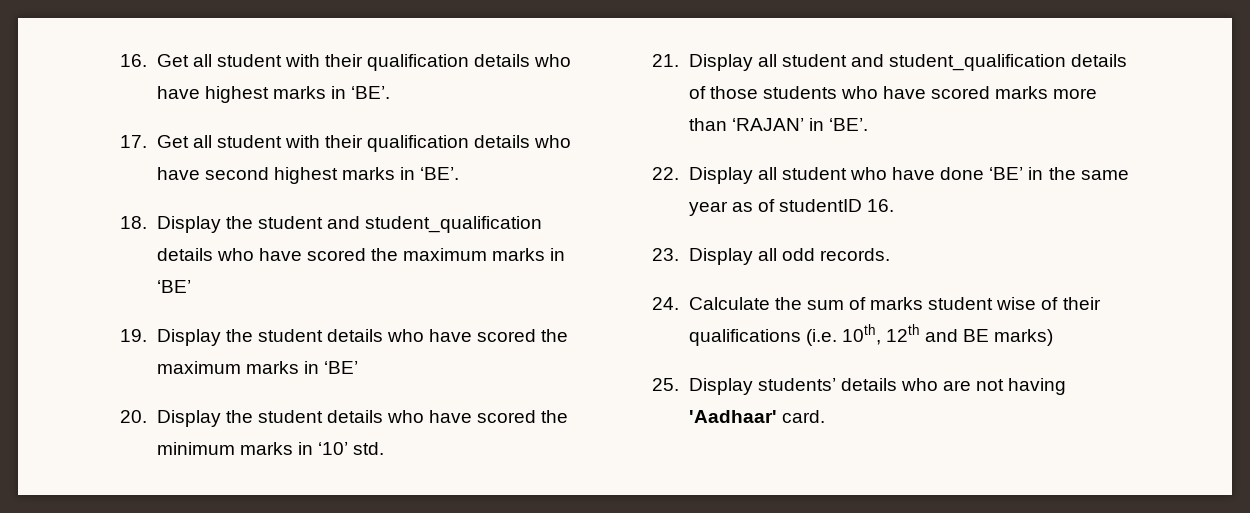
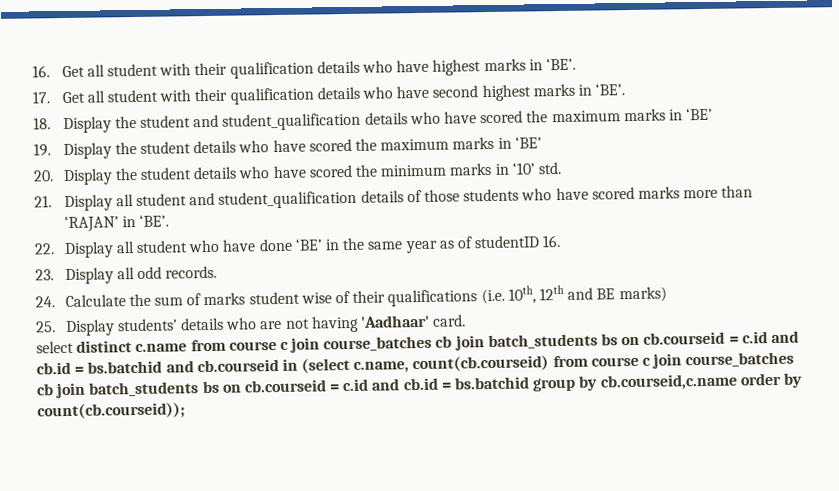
+ select distinct c.name from course c join course_batches cb join batch_students bs on cb.courseid = c.id and cb.id = bs.batchid and cb.courseid in (select c.name, count(cb.courseid) from course c join course_batches cb join batch_students bs on cb.courseid = c.id and cb.id = bs.batchid group by cb.courseid,c.name order by count(cb.courseid));

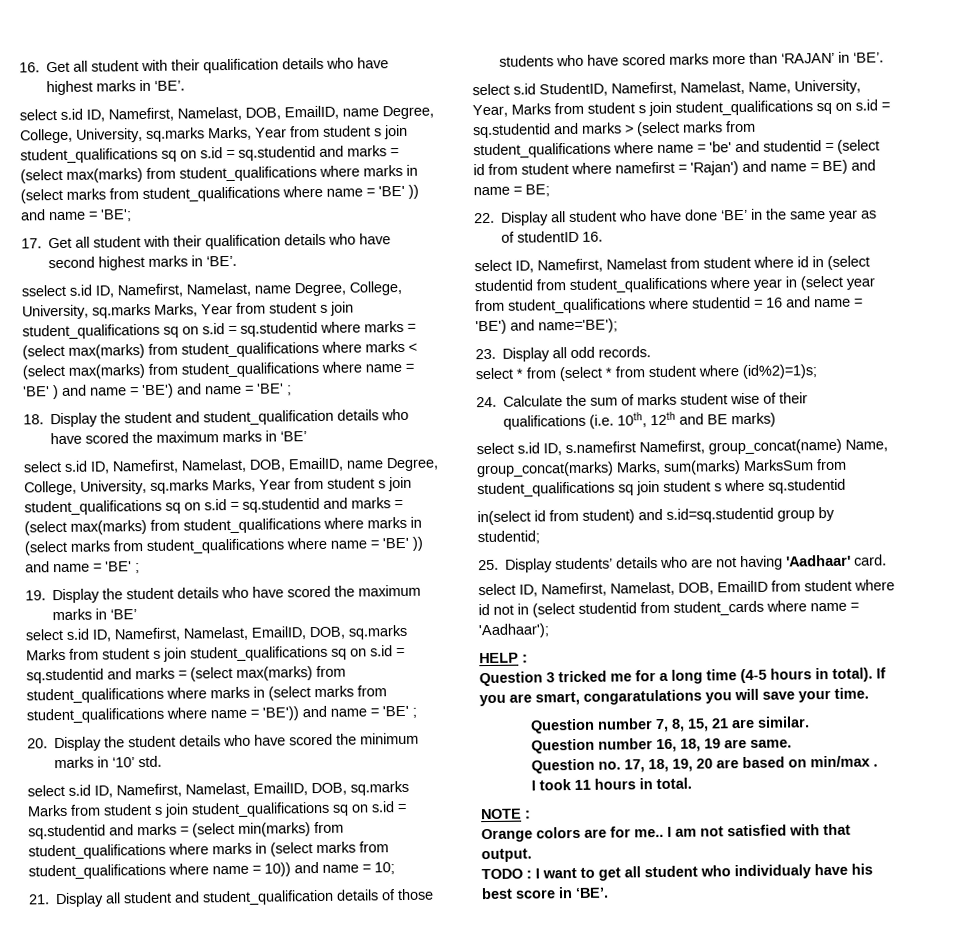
+ select s.id ID, Namefirst, Namelast, DOB, EmailID, name Degree, College, University, sq.marks Marks, Year from student s join student_qualifications sq on s.id = sq.studentid and marks = (select max(marks) from student_qualifications where marks in (select marks from student_qualifications where name = 'BE' )) and name = 'BE';
+ sselect s.id ID, Namefirst, Namelast, name Degree, College, University, sq.marks Marks, Year from student s join student_qualifications sq on s.id = sq.studentid where marks = (select max(marks) from student_qualifications where marks < (select max(marks) from student_qualifications where name = 'BE' ) and name = 'BE') and name = 'BE' ;
+ select s.id ID, Namefirst, Namelast, DOB, EmailID, name Degree, College, University, sq.marks Marks, Year from student s join student_qualifications sq on s.id = sq.studentid and marks = (select max(marks) from student_qualifications where marks in (select marks from student_qualifications where name = 'BE' )) and name = 'BE' ;
+ select s.id ID, Namefirst, Namelast, EmailID, DOB, sq.marks Marks from student s join student_qualifications sq on s.id = sq.studentid and marks = (select max(marks) from student_qualifications where marks in (select marks from student_qualifications where name = 'BE')) and name = 'BE' ;
+ select s.id ID, Namefirst, Namelast, EmailID, DOB, sq.marks Marks from student s join student_qualifications sq on s.id = sq.studentid and marks = (select min(marks) from student_qualifications where marks in (select marks from student_qualifications where name = 10)) and name = 10;
+ select s.id StudentID, Namefirst, Namelast, Name, University, Year, Marks from student s join student_qualifications sq on s.id = sq.studentid and marks > (select marks from student_qualifications where name = 'be' and studentid = (select id from student where namefirst = 'Rajan') and name = BE) and name = BE;
+ select ID, Namefirst, Namelast from student where id in (select studentid from student_qualifications where year in (select year from student_qualifications where studentid = 16 and name = 'BE') and name='BE');
+ select * from (select * from student where (id%2)=1)s;
+ select s.id ID, s.namefirst Namefirst, group_concat(name) Name, group_concat(marks) Marks, sum(marks) MarksSum from student_qualifications sq join student s where sq.studentid
+ in(select id from student) and s.id=sq.studentid group by studentid;
- select distinct c.name from course c join course_batches cb join batch_students bs on cb.courseid = c.id and cb.id = bs.batchid and cb.courseid in (select c.name, count(cb.courseid) from course c join course_batches cb join batch_students bs on cb.courseid = c.id and cb.id = bs.batchid group by cb.courseid,c.name order by count(cb.courseid));
+ select ID, Namefirst, Namelast, DOB, EmailID from student where id not in (select studentid from student_cards where name = 'Aadhaar');
+ HELP :
+ Question 3 tricked me for a long time (4-5 hours in total). If you are smart, congaratulations you will save your time.
+ Question number 7, 8, 15, 21 are similar.
+ Question number 16, 18, 19 are same.
+ Question no. 17, 18, 19, 20 are based on min/max .
+ I took 11 hours in total.
+ NOTE :
+ Orange colors are for me.. I am not satisfied with that output.
+ TODO : I want to get all student who individualy have his best score in ‘BE’.

